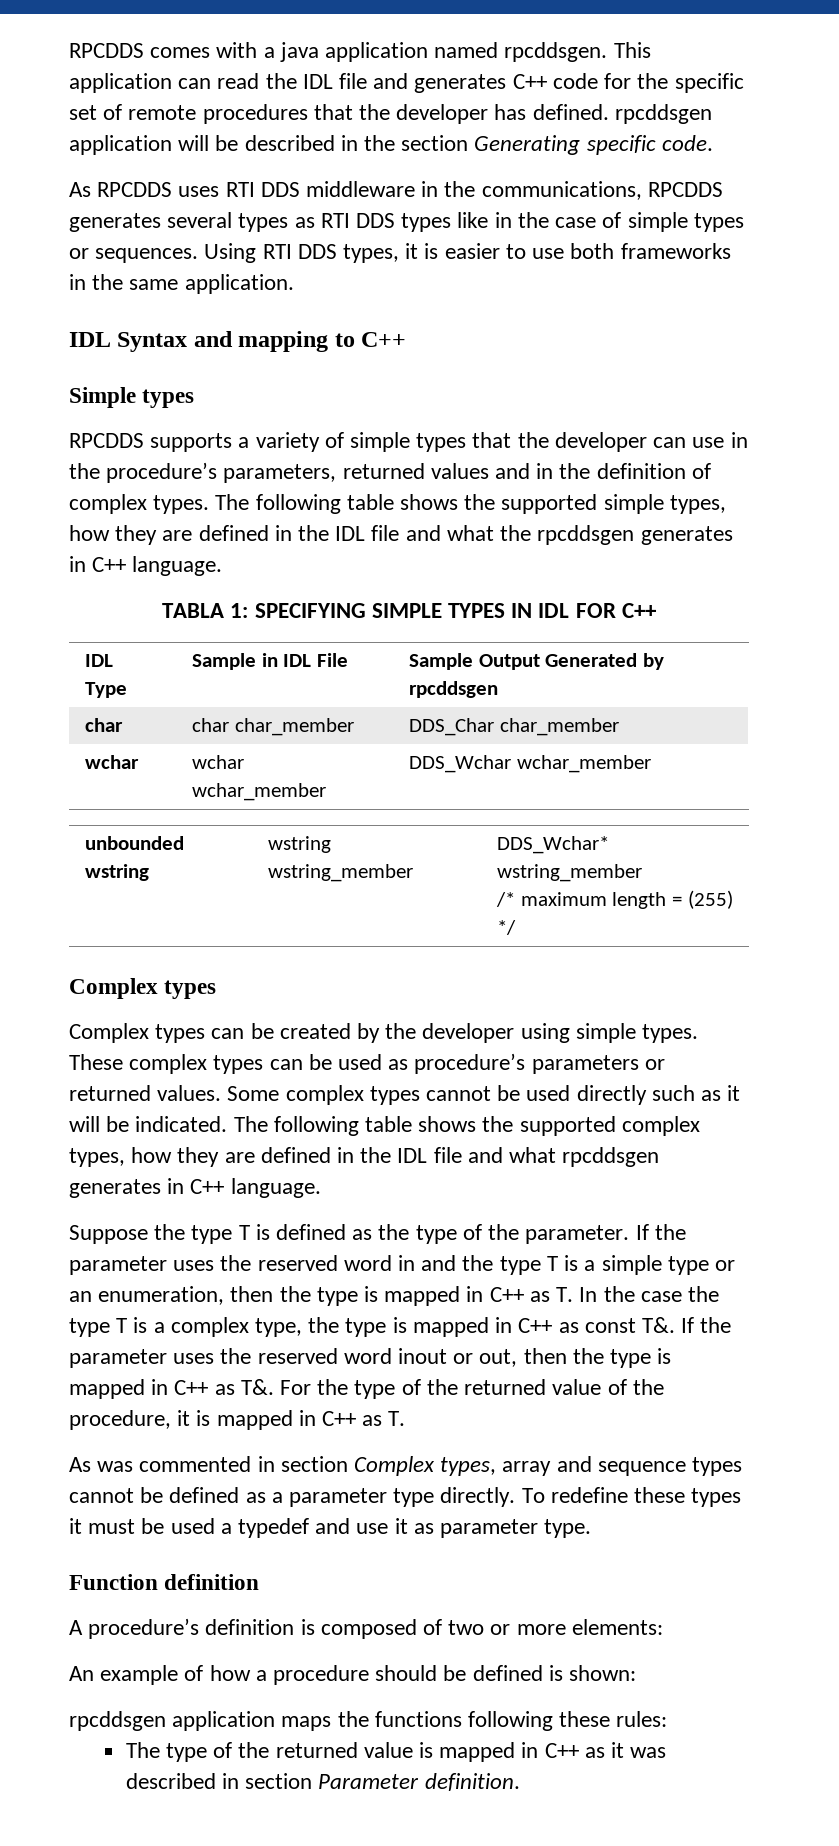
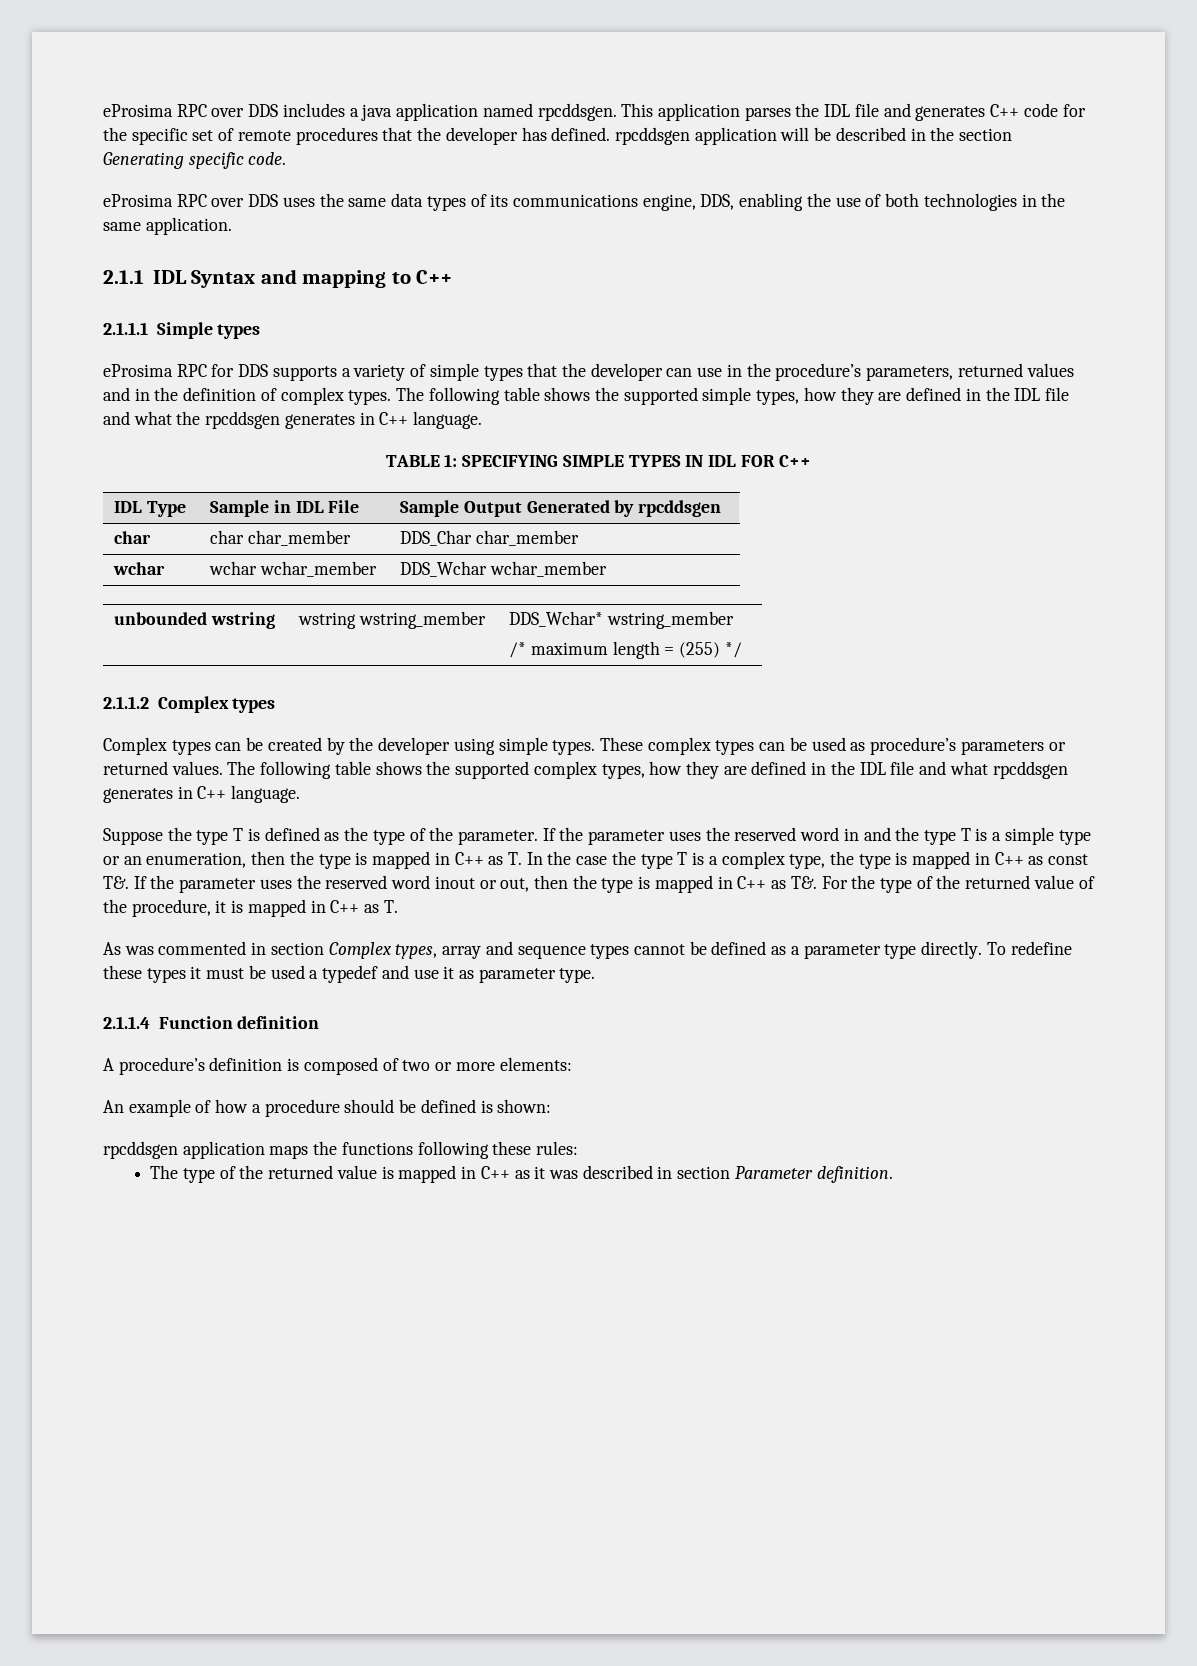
- RPCDDS comes with a java application named rpcddsgen.
+ eProsima RPC over DDS includes a java application named rpcddsgen.
- This application can read the IDL file and generates C++ code for the specific set of remote procedures that the developer has defined. rpcddsgen application will be described in the section Generating specific code.
+ This application parses the IDL file and generates C++ code for the specific set of remote procedures that the developer has defined. rpcddsgen application will be described in the section Generating specific code.
- As RPCDDS uses RTI DDS middleware in the communications, RPCDDS generates several types as RTI DDS types like in the case of simple types or sequences. Using RTI DDS types, it is easier to use both frameworks in the same application.
+ eProsima RPC over DDS uses the same data types of its communications engine, DDS, enabling the use of both technologies in the same application.
- IDL Syntax and mapping to C++
+ 2.1.1 IDL Syntax and mapping to C++
- Simple types
+ 2.1.1.1 Simple types
- RPCDDS supports a variety of simple types that the developer can use in the procedure’s parameters, returned values and in the definition of complex types.
+ eProsima RPC for DDS supports a variety of simple types that the developer can use in the procedure’s parameters, returned values and in the definition of complex types.
- TABLA 1: SPECIFYING SIMPLE TYPES IN IDL FOR C++
+ TABLE 1: SPECIFYING SIMPLE TYPES IN IDL FOR C++
  unbounded wstring | wstring wstring_member | DDS_Wchar* wstring_member
  /* maximum length = (255) */
- Complex types
+ 2.1.1.2 Complex types
- Some complex types cannot be used directly such as it will be indicated.
- Function definition
+ 2.1.1.4 Function definition

